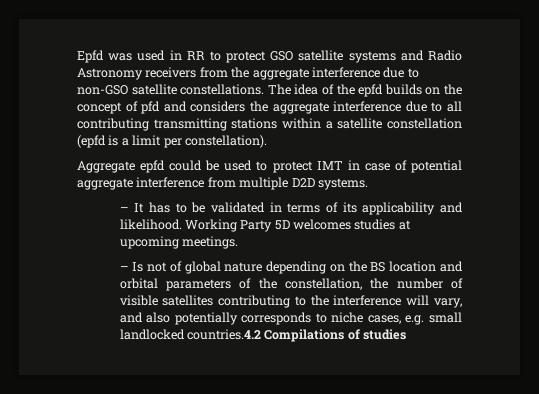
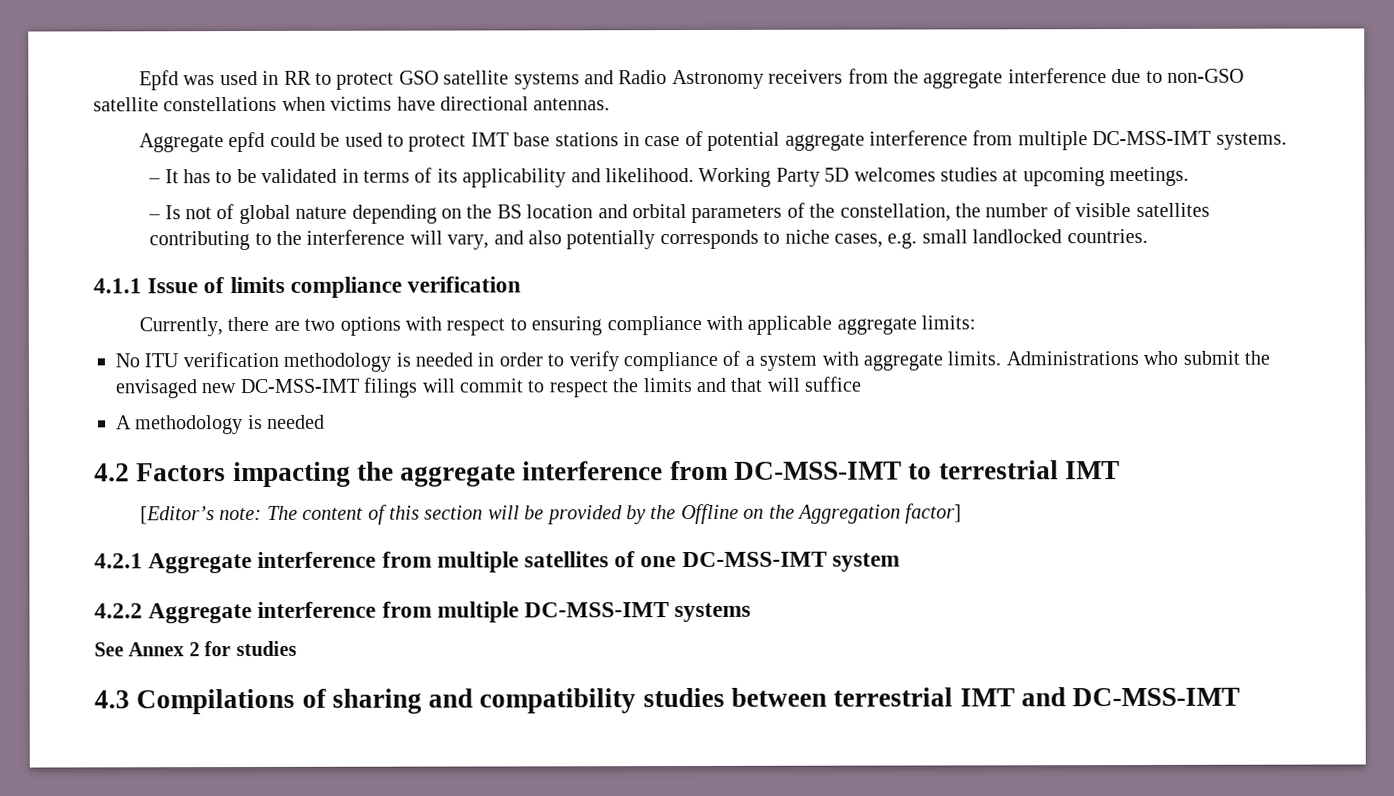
- Epfd was used in RR to protect GSO satellite systems and Radio Astronomy receivers from the aggregate interference due to non-GSO satellite constellations. The idea of the epfd builds on the concept of pfd and considers the aggregate interference due to all contributing transmitting stations within a satellite constellation (epfd is a limit per constellation).
+ Epfd was used in RR to protect GSO satellite systems and Radio Astronomy receivers from the aggregate interference due to non-GSO satellite constellations when victims have directional antennas.
- Aggregate epfd could be used to protect IMT in case of potential aggregate interference from multiple D2D systems.
+ Aggregate epfd could be used to protect IMT base stations in case of potential aggregate interference from multiple DC-MSS-IMT systems.
- – Is not of global nature depending on the BS location and orbital parameters of the constellation, the number of visible satellites contributing to the interference will vary, and also potentially corresponds to niche cases, e.g. small landlocked countries.4.2 Compilations of studies
+ – Is not of global nature depending on the BS location and orbital parameters of the constellation, the number of visible satellites contributing to the interference will vary, and also potentially corresponds to niche cases, e.g. small landlocked countries.
+ 4.1.1 Issue of limits compliance verification
+ Currently, there are two options with respect to ensuring compliance with applicable aggregate limits:
+ No ITU verification methodology is needed in order to verify compliance of a system with aggregate limits. Administrations who submit the envisaged new DC-MSS-IMT filings will commit to respect the limits and that will suffice
+ A methodology is needed
+ 4.2 Factors impacting the aggregate interference from DC-MSS-IMT to terrestrial IMT
+ [Editor’s note: The content of this section will be provided by the Offline on the Aggregation factor]
+ 4.2.1 Aggregate interference from multiple satellites of one DC-MSS-IMT system
+ 4.2.2 Aggregate interference from multiple DC-MSS-IMT systems
+ See Annex 2 for studies
+ 4.3 Compilations of sharing and compatibility studies between terrestrial IMT and DC-MSS-IMT

